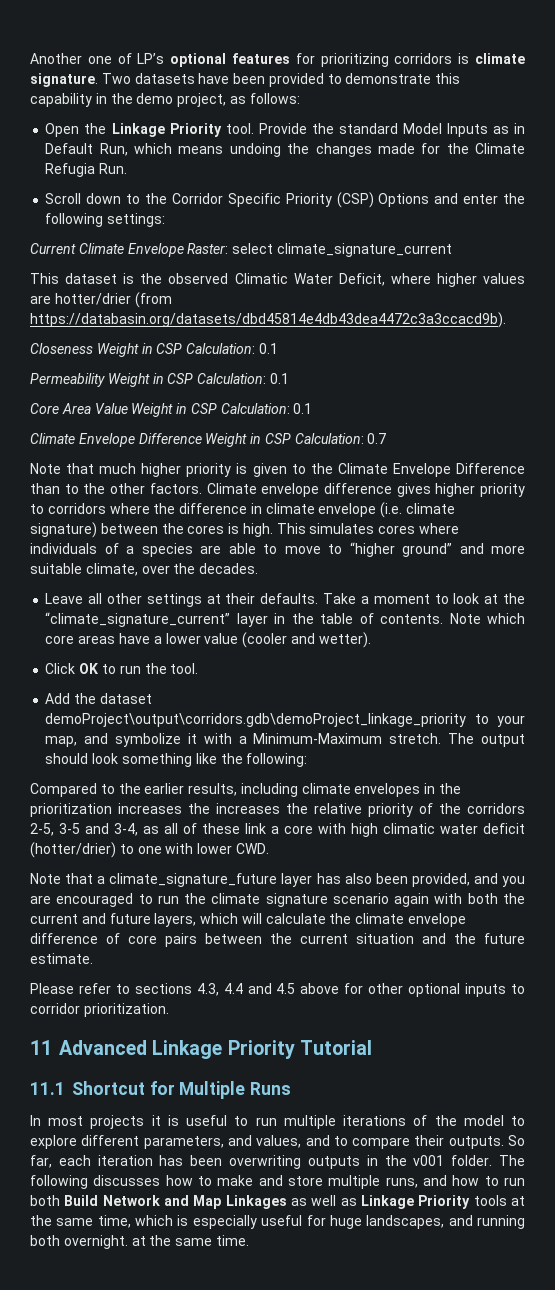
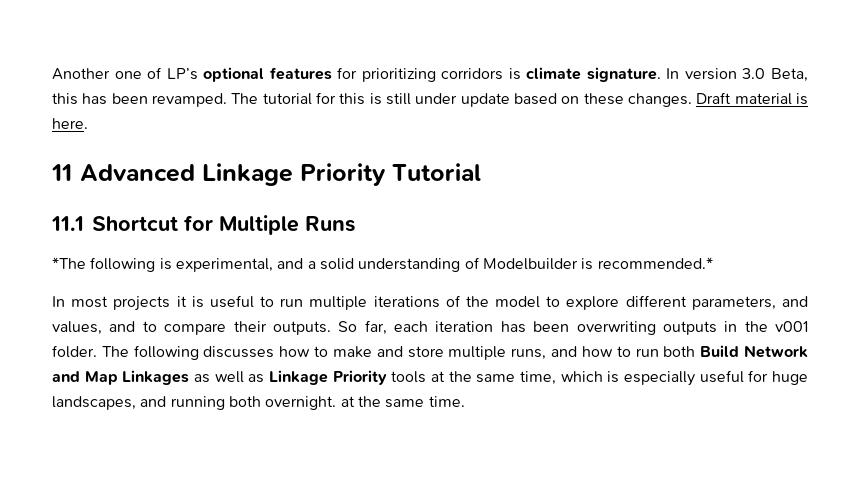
- Two datasets have been provided to demonstrate this capability in the demo project, as follows:
- Open the Linkage Priority tool. Provide the standard Model Inputs as in Default Run, which means undoing the changes made for the Climate Refugia Run.
- Scroll down to the Corridor Specific Priority (CSP) Options and enter the following settings:
- Current Climate Envelope Raster: select climate_signature_current
- This dataset is the observed Climatic Water Deficit, where higher values are hotter/drier (from https://databasin.org/datasets/dbd45814e4db43dea4472c3a3ccacd9b).
- Closeness Weight in CSP Calculation: 0.1
- Permeability Weight in CSP Calculation: 0.1
- Core Area Value Weight in CSP Calculation: 0.1
- Climate Envelope Difference Weight in CSP Calculation: 0.7
- Note that much higher priority is given to the Climate Envelope Difference than to the other factors. Climate envelope difference gives higher priority to corridors where the difference in climate envelope (i.e. climate signature) between the cores is high. This simulates cores where individuals of a species are able to move to “higher ground” and more suitable climate, over the decades.
- Leave all other settings at their defaults. Take a moment to look at the “climate_signature_current” layer in the table of contents. Note which core areas have a lower value (cooler and wetter).
- Click OK to run the tool.
- Add the dataset demoProject\output\corridors.gdb\demoProject_linkage_priority to your map, and symbolize it with a Minimum-Maximum stretch. The output should look something like the following:
- Compared to the earlier results, including climate envelopes in the prioritization increases the increases the relative priority of the corridors 2-5, 3-5 and 3-4, as all of these link a core with high climatic water deficit (hotter/drier) to one with lower CWD.
- Note that a climate_signature_future layer has also been provided, and you are encouraged to run the climate signature scenario again with both the current and future layers, which will calculate the climate envelope difference of core pairs between the current situation and the future estimate.
- Please refer to sections 4.3, 4.4 and 4.5 above for other optional inputs to corridor prioritization.
+ In version 3.0 Beta, this has been revamped. The tutorial for this is still under update based on these changes. Draft material is here.
+ *The following is experimental, and a solid understanding of Modelbuilder is recommended.*

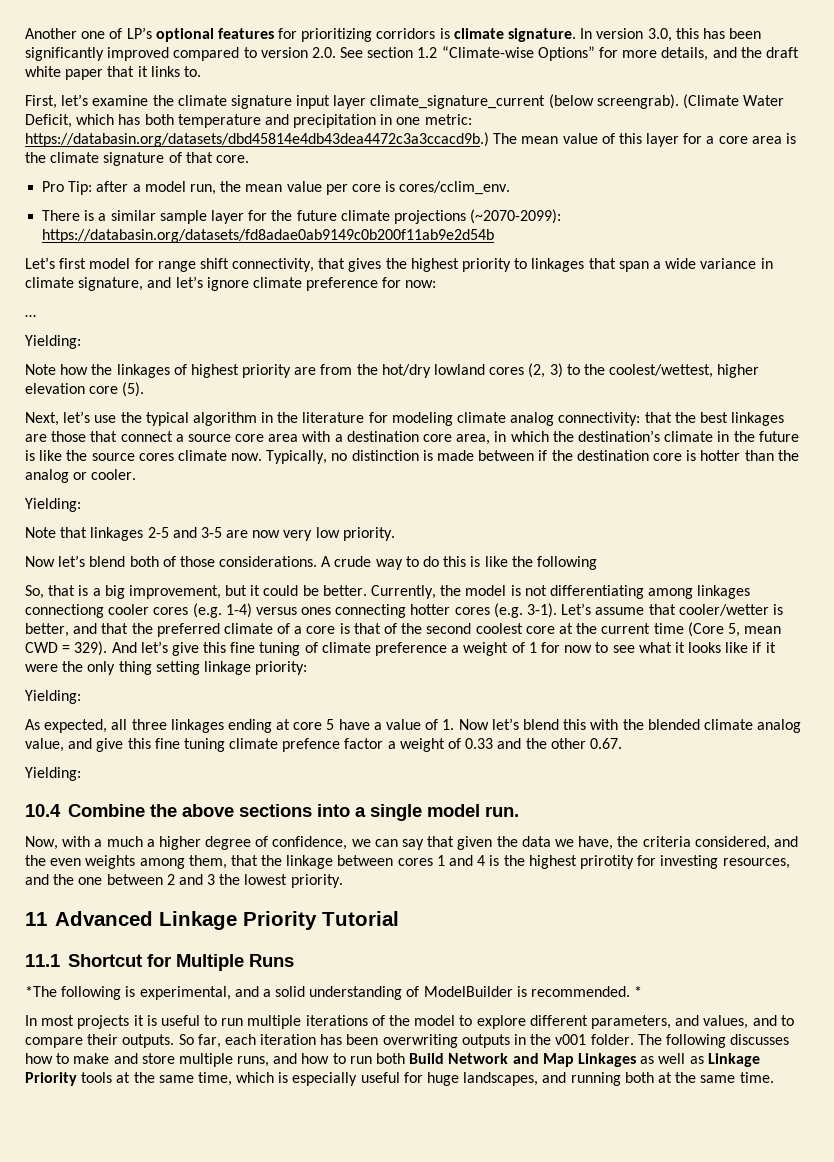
- In version 3.0 Beta, this has been revamped. The tutorial for this is still under update based on these changes. Draft material is here.
+ In version 3.0, this has been significantly improved compared to version 2.0. See section 1.2 “Climate-wise Options” for more details, and the draft white paper that it links to.
+ First, let’s examine the climate signature input layer climate_signature_current (below screengrab). (Climate Water Deficit, which has both temperature and precipitation in one metric: https://databasin.org/datasets/dbd45814e4db43dea4472c3a3ccacd9b.) The mean value of this layer for a core area is the climate signature of that core.
+ Pro Tip: after a model run, the mean value per core is cores/cclim_env.
+ There is a similar sample layer for the future climate projections (~2070-2099): https://databasin.org/datasets/fd8adae0ab9149c0b200f11ab9e2d54b
+ Let’s first model for range shift connectivity, that gives the highest priority to linkages that span a wide variance in climate signature, and let’s ignore climate preference for now:
+ …
+ Yielding:
+ Note how the linkages of highest priority are from the hot/dry lowland cores (2, 3) to the coolest/wettest, higher elevation core (5).
+ Next, let’s use the typical algorithm in the literature for modeling climate analog connectivity: that the best linkages are those that connect a source core area with a destination core area, in which the destination’s climate in the future is like the source cores climate now. Typically, no distinction is made between if the destination core is hotter than the analog or cooler.
+ Yielding:
+ Note that linkages 2-5 and 3-5 are now very low priority.
+ Now let’s blend both of those considerations. A crude way to do this is like the following
+ So, that is a big improvement, but it could be better. Currently, the model is not differentiating among linkages connectiong cooler cores (e.g. 1-4) versus ones connecting hotter cores (e.g. 3-1). Let’s assume that cooler/wetter is better, and that the preferred climate of a core is that of the second coolest core at the current time (Core 5, mean CWD = 329). And let’s give this fine tuning of climate preference a weight of 1 for now to see what it looks like if it were the only thing setting linkage priority:
+ Yielding:
+ As expected, all three linkages ending at core 5 have a value of 1. Now let’s blend this with the blended climate analog value, and give this fine tuning climate prefence factor a weight of 0.33 and the other 0.67.
+ Yielding:
+ 10.4 Combine the above sections into a single model run.
+ Now, with a much a higher degree of confidence, we can say that given the data we have, the criteria considered, and the even weights among them, that the linkage between cores 1 and 4 is the highest prirotity for investing resources, and the one between 2 and 3 the lowest priority.
- *The following is experimental, and a solid understanding of Modelbuilder is recommended.*
+ *The following is experimental, and a solid understanding of ModelBuilder is recommended. *
- The following discusses how to make and store multiple runs, and how to run both Build Network and Map Linkages as well as Linkage Priority tools at the same time, which is especially useful for huge landscapes, and running both overnight. at the same time.
+ The following discusses how to make and store multiple runs, and how to run both Build Network and Map Linkages as well as Linkage Priority tools at the same time, which is especially useful for huge landscapes, and running both at the same time.

